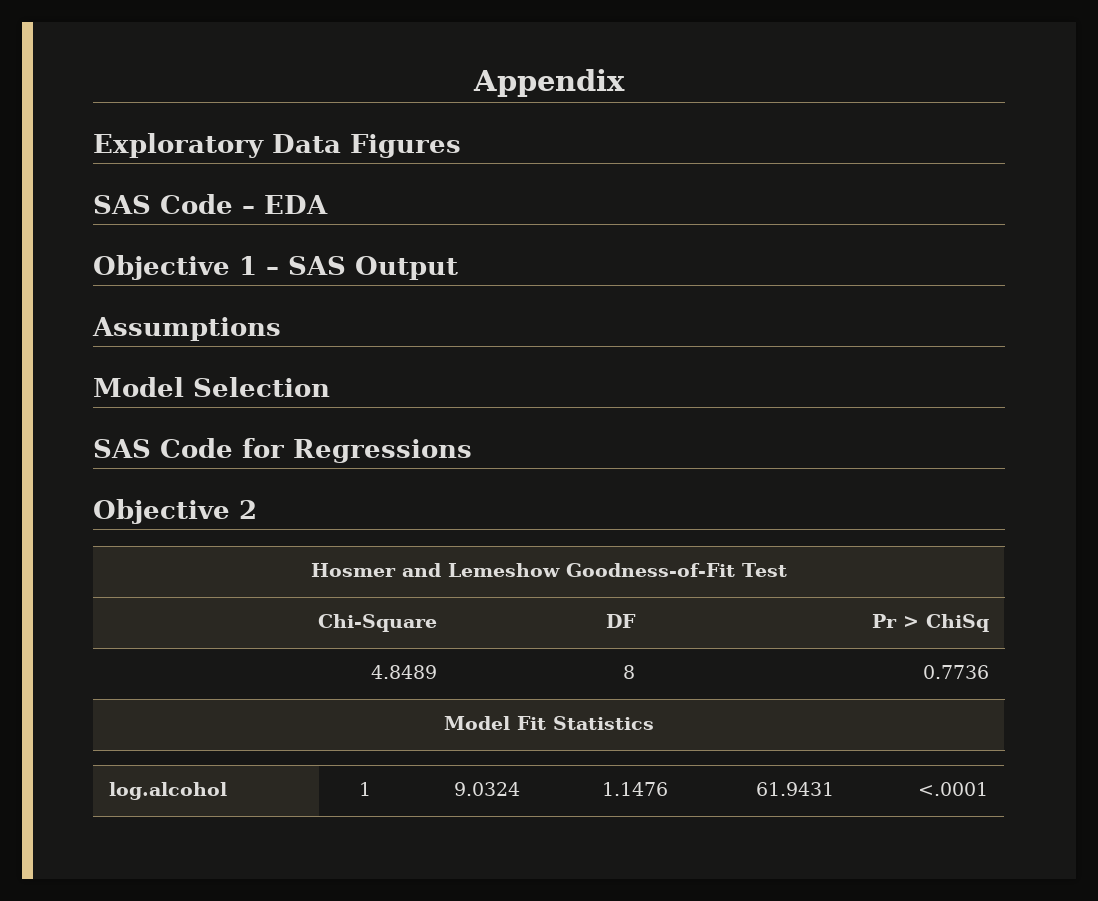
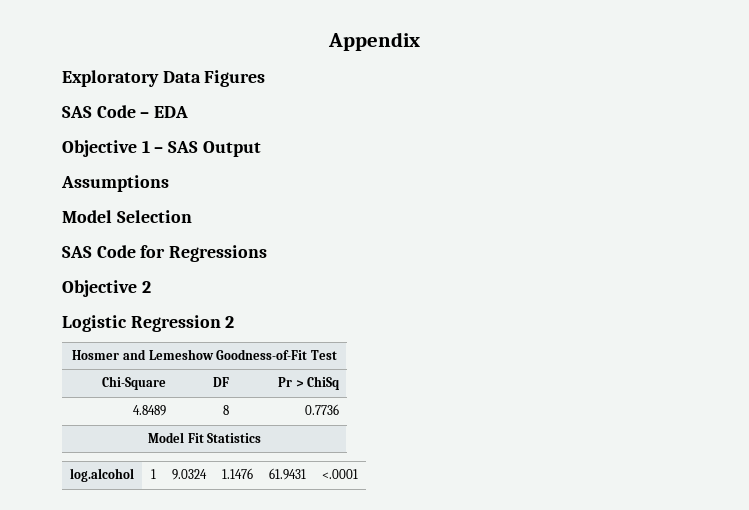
+ Logistic Regression 2

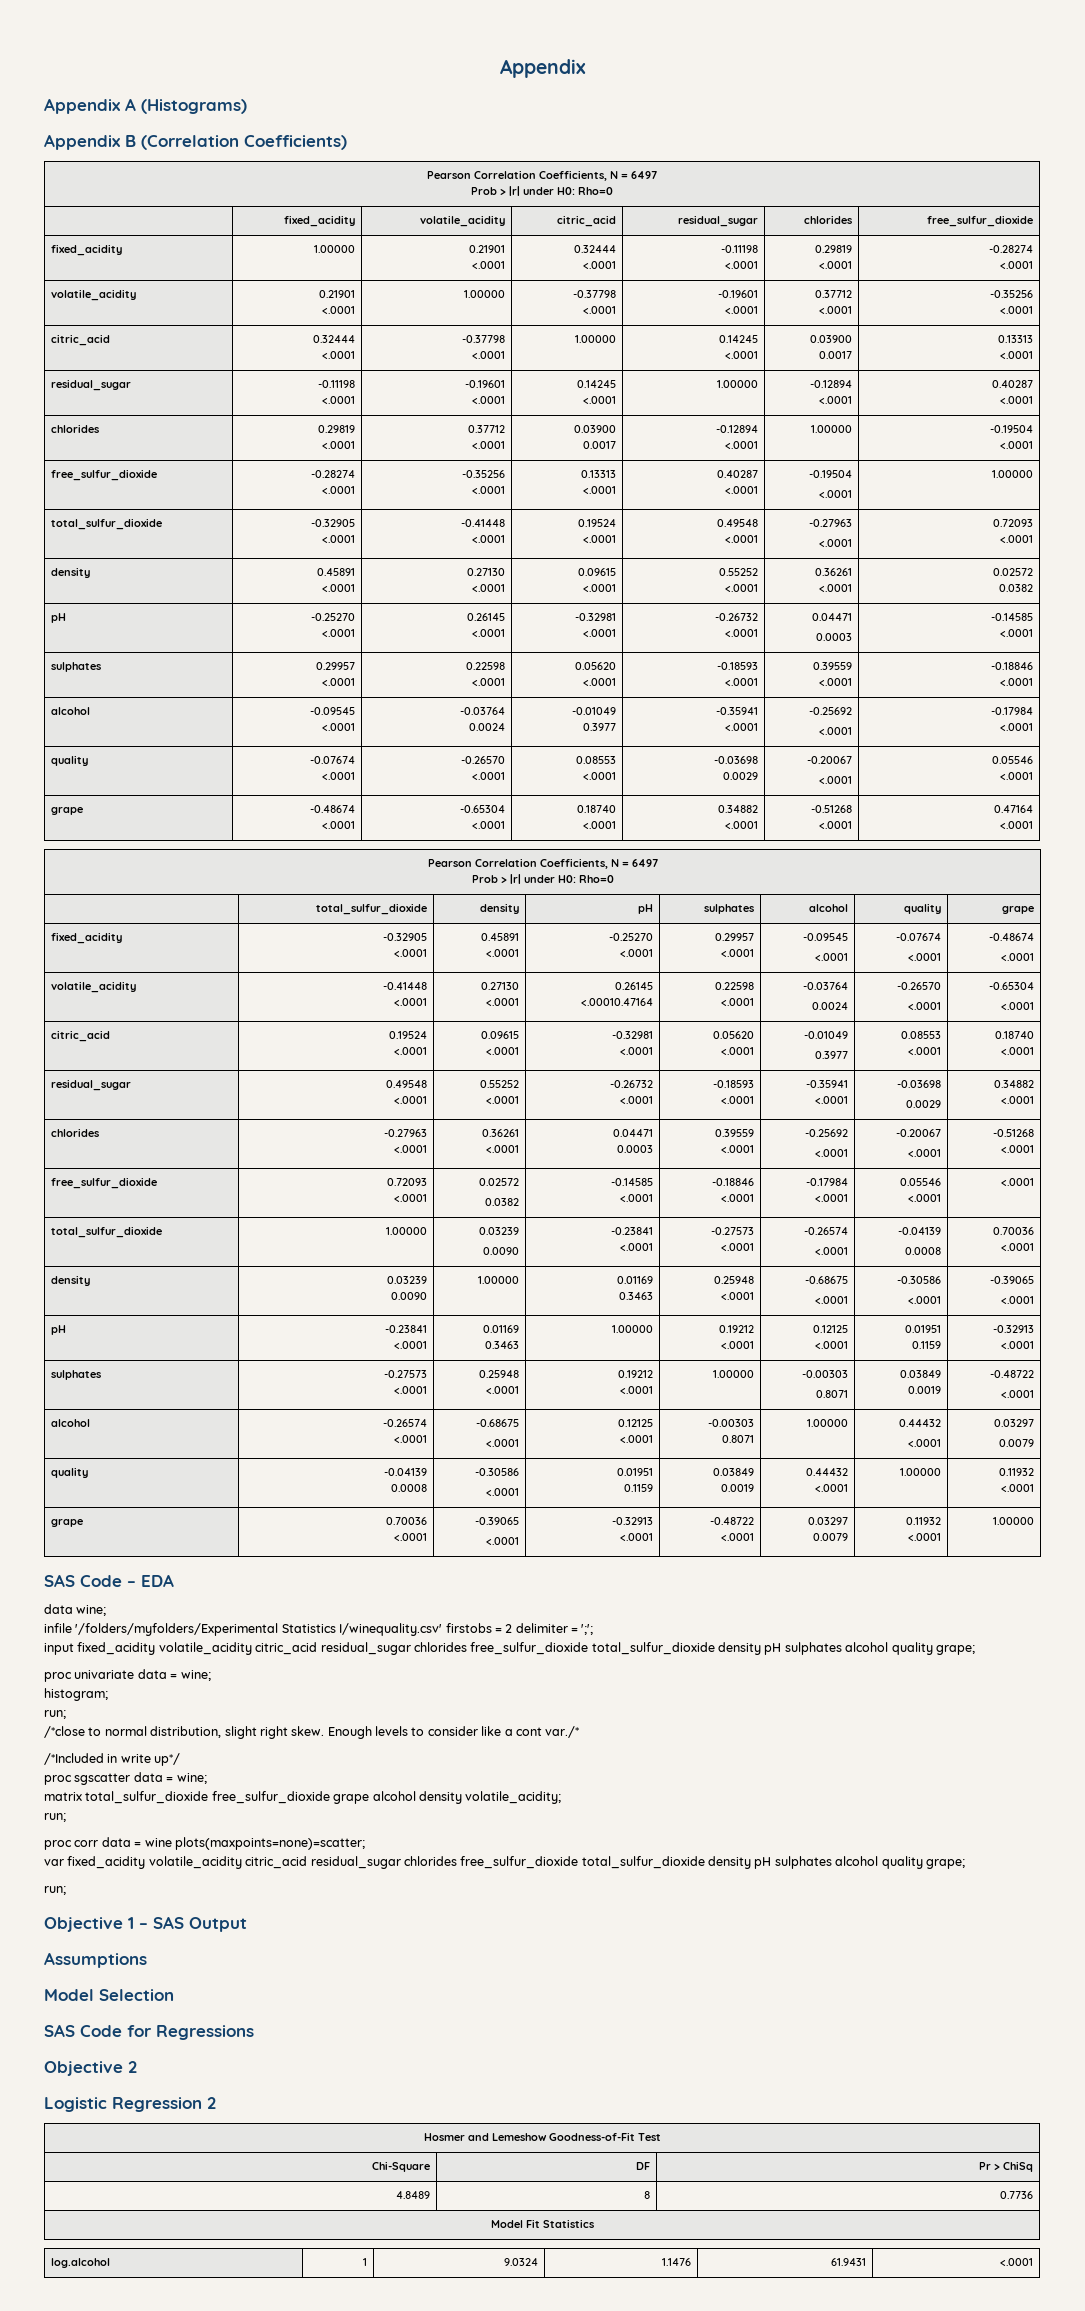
- Exploratory Data Figures
+ Appendix A (Histograms)
+ Appendix B (Correlation Coefficients)
+ Pearson Correlation Coefficients, N = 6497
+ Prob > |r| under H0: Rho=0
+ | fixed_acidity | volatile_acidity | citric_acid | residual_sugar | chlorides | free_sulfur_dioxide
+ fixed_acidity | 1.00000 | 0.21901
+ <.0001 | 0.32444
+ <.0001 | -0.11198
+ <.0001 | 0.29819
+ <.0001 | -0.28274
+ <.0001
+ volatile_acidity | 0.21901
+ <.0001 | 1.00000 | -0.37798
+ <.0001 | -0.19601
+ <.0001 | 0.37712
+ <.0001 | -0.35256
+ <.0001
+ citric_acid | 0.32444
+ <.0001 | -0.37798
+ <.0001 | 1.00000 | 0.14245
+ <.0001 | 0.03900
+ 0.0017 | 0.13313
+ <.0001
+ residual_sugar | -0.11198
+ <.0001 | -0.19601
+ <.0001 | 0.14245
+ <.0001 | 1.00000 | -0.12894
+ <.0001 | 0.40287
+ <.0001
+ chlorides | 0.29819
+ <.0001 | 0.37712
+ <.0001 | 0.03900
+ 0.0017 | -0.12894
+ <.0001 | 1.00000 | -0.19504
+ <.0001
+ free_sulfur_dioxide | -0.28274
+ <.0001 | -0.35256
+ <.0001 | 0.13313
+ <.0001 | 0.40287
+ <.0001 | -0.19504
+ <.0001 | 1.00000
+ total_sulfur_dioxide | -0.32905
+ <.0001 | -0.41448
+ <.0001 | 0.19524
+ <.0001 | 0.49548
+ <.0001 | -0.27963
+ <.0001 | 0.72093
+ <.0001
+ density | 0.45891
+ <.0001 | 0.27130
+ <.0001 | 0.09615
+ <.0001 | 0.55252
+ <.0001 | 0.36261
+ <.0001 | 0.02572
+ 0.0382
+ pH | -0.25270
+ <.0001 | 0.26145
+ <.0001 | -0.32981
+ <.0001 | -0.26732
+ <.0001 | 0.04471
+ 0.0003 | -0.14585
+ <.0001
+ sulphates | 0.29957
+ <.0001 | 0.22598
+ <.0001 | 0.05620
+ <.0001 | -0.18593
+ <.0001 | 0.39559
+ <.0001 | -0.18846
+ <.0001
+ alcohol | -0.09545
+ <.0001 | -0.03764
+ 0.0024 | -0.01049
+ 0.3977 | -0.35941
+ <.0001 | -0.25692
+ <.0001 | -0.17984
+ <.0001
+ quality | -0.07674
+ <.0001 | -0.26570
+ <.0001 | 0.08553
+ <.0001 | -0.03698
+ 0.0029 | -0.20067
+ <.0001 | 0.05546
+ <.0001
+ grape | -0.48674
+ <.0001 | -0.65304
+ <.0001 | 0.18740
+ <.0001 | 0.34882
+ <.0001 | -0.51268
+ <.0001 | 0.47164
+ <.0001
+ Pearson Correlation Coefficients, N = 6497
+ Prob > |r| under H0: Rho=0
+ | total_sulfur_dioxide | density | pH | sulphates | alcohol | quality | grape
+ fixed_acidity | -0.32905
+ <.0001 | 0.45891
+ <.0001 | -0.25270
+ <.0001 | 0.29957
+ <.0001 | -0.09545
+ <.0001 | -0.07674
+ <.0001 | -0.48674
+ <.0001
+ volatile_acidity | -0.41448
+ <.0001 | 0.27130
+ <.0001 | 0.26145
+ <.00010.47164 | 0.22598
+ <.0001 | -0.03764
+ 0.0024 | -0.26570
+ <.0001 | -0.65304
+ <.0001
+ citric_acid | 0.19524
+ <.0001 | 0.09615
+ <.0001 | -0.32981
+ <.0001 | 0.05620
+ <.0001 | -0.01049
+ 0.3977 | 0.08553
+ <.0001 | 0.18740
+ <.0001
+ residual_sugar | 0.49548
+ <.0001 | 0.55252
+ <.0001 | -0.26732
+ <.0001 | -0.18593
+ <.0001 | -0.35941
+ <.0001 | -0.03698
+ 0.0029 | 0.34882
+ <.0001
+ chlorides | -0.27963
+ <.0001 | 0.36261
+ <.0001 | 0.04471
+ 0.0003 | 0.39559
+ <.0001 | -0.25692
+ <.0001 | -0.20067
+ <.0001 | -0.51268
+ <.0001
+ free_sulfur_dioxide | 0.72093
+ <.0001 | 0.02572
+ 0.0382 | -0.14585
+ <.0001 | -0.18846
+ <.0001 | -0.17984
+ <.0001 | 0.05546
+ <.0001 | <.0001
+ total_sulfur_dioxide | 1.00000 | 0.03239
+ 0.0090 | -0.23841
+ <.0001 | -0.27573
+ <.0001 | -0.26574
+ <.0001 | -0.04139
+ 0.0008 | 0.70036
+ <.0001
+ density | 0.03239
+ 0.0090 | 1.00000 | 0.01169
+ 0.3463 | 0.25948
+ <.0001 | -0.68675
+ <.0001 | -0.30586
+ <.0001 | -0.39065
+ <.0001
+ pH | -0.23841
+ <.0001 | 0.01169
+ 0.3463 | 1.00000 | 0.19212
+ <.0001 | 0.12125
+ <.0001 | 0.01951
+ 0.1159 | -0.32913
+ <.0001
+ sulphates | -0.27573
+ <.0001 | 0.25948
+ <.0001 | 0.19212
+ <.0001 | 1.00000 | -0.00303
+ 0.8071 | 0.03849
+ 0.0019 | -0.48722
+ <.0001
+ alcohol | -0.26574
+ <.0001 | -0.68675
+ <.0001 | 0.12125
+ <.0001 | -0.00303
+ 0.8071 | 1.00000 | 0.44432
+ <.0001 | 0.03297
+ 0.0079
+ quality | -0.04139
+ 0.0008 | -0.30586
+ <.0001 | 0.01951
+ 0.1159 | 0.03849
+ 0.0019 | 0.44432
+ <.0001 | 1.00000 | 0.11932
+ <.0001
+ grape | 0.70036
+ <.0001 | -0.39065
+ <.0001 | -0.32913
+ <.0001 | -0.48722
+ <.0001 | 0.03297
+ 0.0079 | 0.11932
+ <.0001 | 1.00000
  SAS Code – EDA
+ data wine;
+ infile '/folders/myfolders/Experimental Statistics I/winequality.csv' firstobs = 2 delimiter = ';';
+ input fixed_acidity volatile_acidity citric_acid residual_sugar chlorides free_sulfur_dioxide total_sulfur_dioxide density pH sulphates alcohol quality grape;
+ proc univariate data = wine;
+ histogram;
+ run;
+ /*close to normal distribution, slight right skew. Enough levels to consider like a cont var./*
+ /*Included in write up*/
+ proc sgscatter data = wine;
+ matrix total_sulfur_dioxide free_sulfur_dioxide grape alcohol density volatile_acidity;
+ run;
+ proc corr data = wine plots(maxpoints=none)=scatter;
+ var fixed_acidity volatile_acidity citric_acid residual_sugar chlorides free_sulfur_dioxide total_sulfur_dioxide density pH sulphates alcohol quality grape;
+ run;

